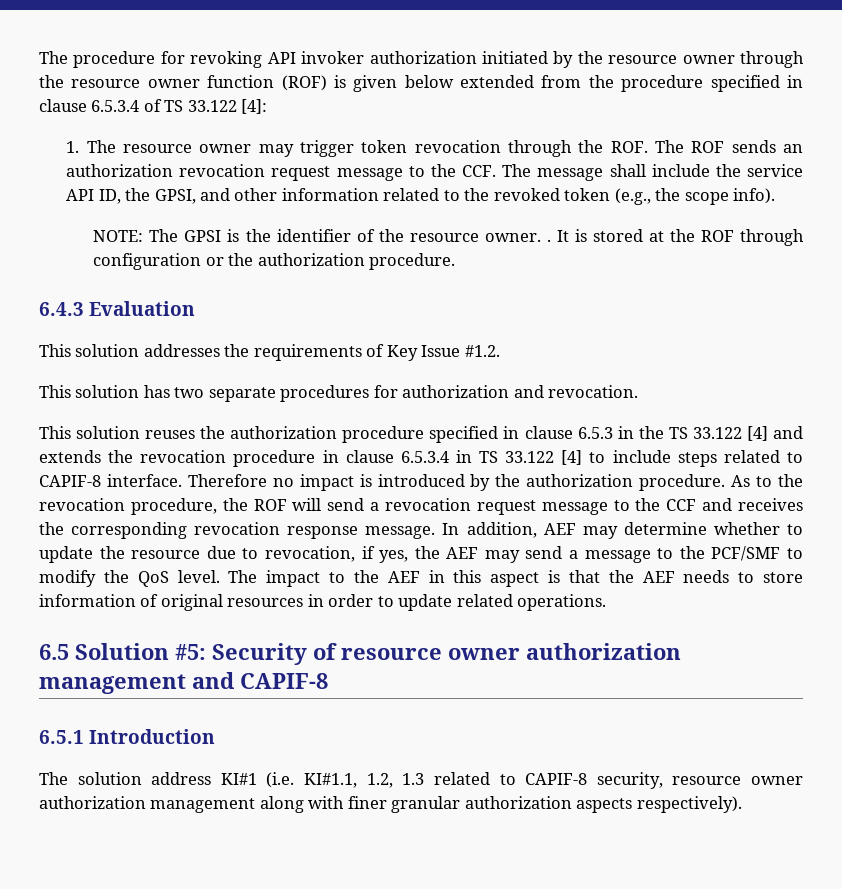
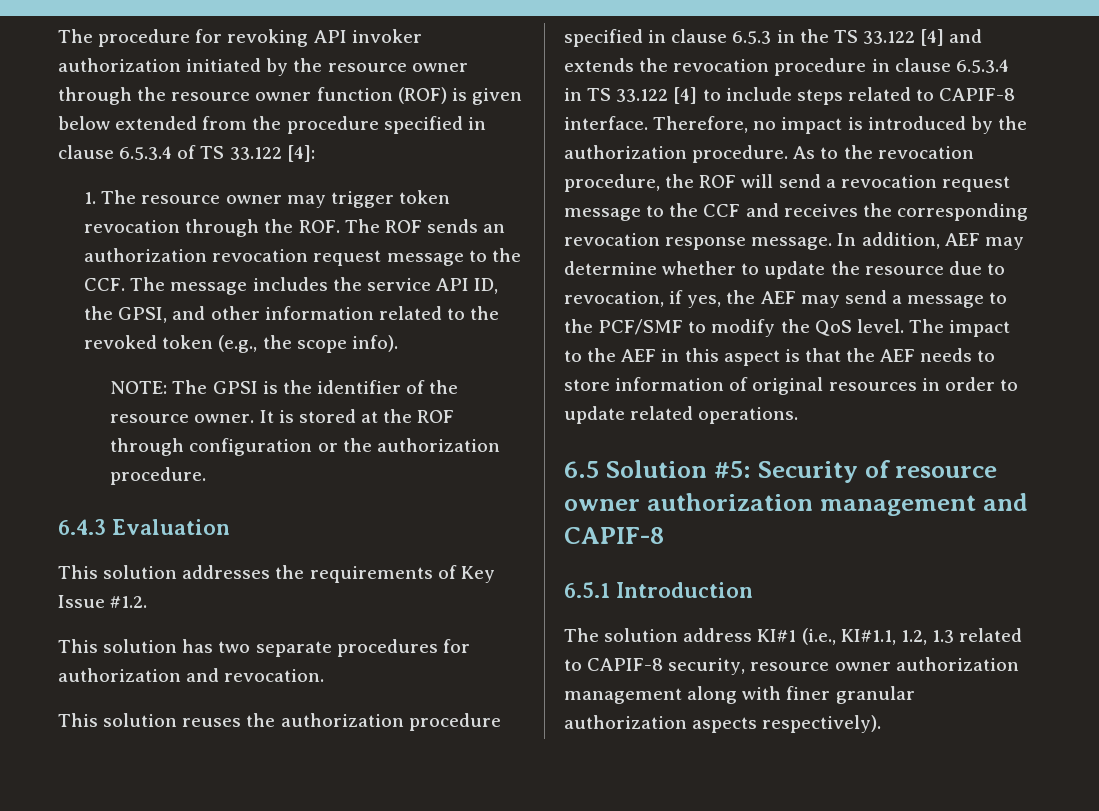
- 1. The resource owner may trigger token revocation through the ROF. The ROF sends an authorization revocation request message to the CCF. The message shall include the service API ID, the GPSI, and other information related to the revoked token (e.g., the scope info).
+ 1. The resource owner may trigger token revocation through the ROF. The ROF sends an authorization revocation request message to the CCF. The message includes the service API ID, the GPSI, and other information related to the revoked token (e.g., the scope info).
- NOTE: The GPSI is the identifier of the resource owner. .
+ NOTE: The GPSI is the identifier of the resource owner.
- Therefore no impact is introduced by the authorization procedure.
+ Therefore, no impact is introduced by the authorization procedure.
- The solution address KI#1 (i.e. KI#1.1, 1.2, 1.3 related to CAPIF-8 security, resource owner authorization management along with finer granular authorization aspects respectively).
+ The solution address KI#1 (i.e., KI#1.1, 1.2, 1.3 related to CAPIF-8 security, resource owner authorization management along with finer granular authorization aspects respectively).

